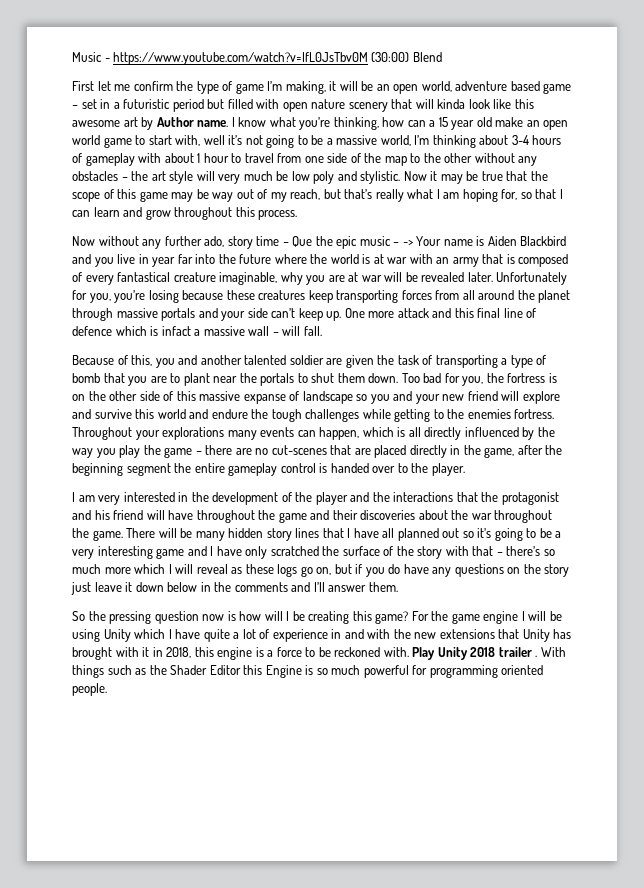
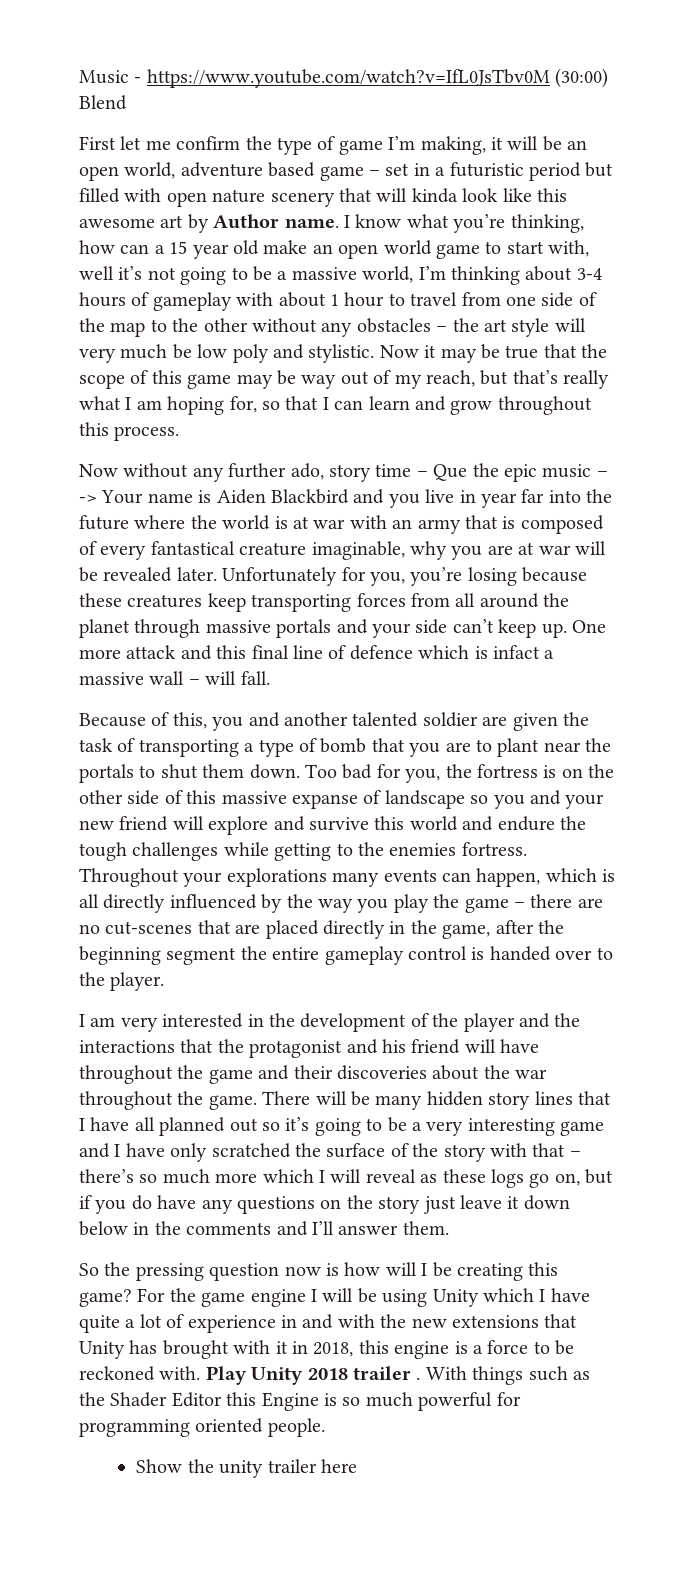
+ Show the unity trailer here

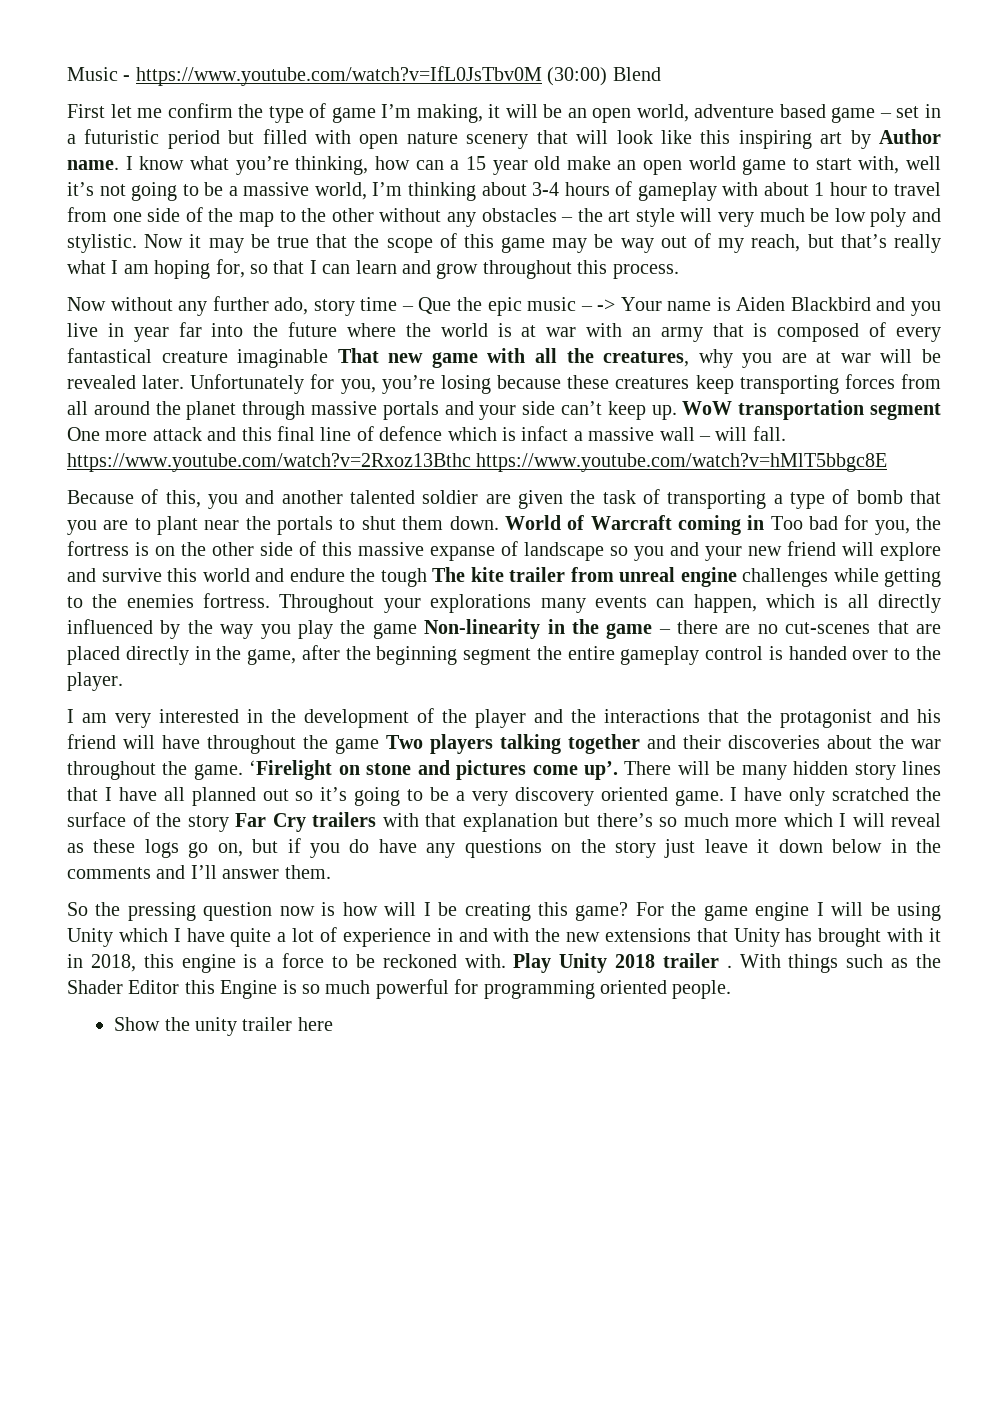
- First let me confirm the type of game I’m making, it will be an open world, adventure based game – set in a futuristic period but filled with open nature scenery that will kinda look like this awesome art by Author name.
+ First let me confirm the type of game I’m making, it will be an open world, adventure based game – set in a futuristic period but filled with open nature scenery that will look like this inspiring art by Author name.
- Now without any further ado, story time – Que the epic music – -> Your name is Aiden Blackbird and you live in year far into the future where the world is at war with an army that is composed of every fantastical creature imaginable, why you are at war will be revealed later.
+ Now without any further ado, story time – Que the epic music – -> Your name is Aiden Blackbird and you live in year far into the future where the world is at war with an army that is composed of every fantastical creature imaginable That new game with all the creatures, why you are at war will be revealed later.
- One more attack and this final line of defence which is infact a massive wall – will fall.
+ WoW transportation segment One more attack and this final line of defence which is infact a massive wall – will fall. https://www.youtube.com/watch?v=2Rxoz13Bthc https://www.youtube.com/watch?v=hMlT5bbgc8E
- Too bad for you, the fortress is on the other side of this massive expanse of landscape so you and your new friend will explore and survive this world and endure the tough challenges while getting to the enemies fortress.
+ World of Warcraft coming in Too bad for you, the fortress is on the other side of this massive expanse of landscape so you and your new friend will explore and survive this world and endure the tough The kite trailer from unreal engine challenges while getting to the enemies fortress.
- Throughout your explorations many events can happen, which is all directly influenced by the way you play the game – there are no cut-scenes that are placed directly in the game, after the beginning segment the entire gameplay control is handed over to the player.
+ Throughout your explorations many events can happen, which is all directly influenced by the way you play the game Non-linearity in the game – there are no cut-scenes that are placed directly in the game, after the beginning segment the entire gameplay control is handed over to the player.
- I am very interested in the development of the player and the interactions that the protagonist and his friend will have throughout the game and their discoveries about the war throughout the game.
+ I am very interested in the development of the player and the interactions that the protagonist and his friend will have throughout the game Two players talking together and their discoveries about the war throughout the game.
+ ‘Firelight on stone and pictures come up’.
- There will be many hidden story lines that I have all planned out so it’s going to be a very interesting game and I have only scratched the surface of the story with that – there’s so much more which I will reveal as these logs go on, but if you do have any questions on the story just leave it down below in the comments and I’ll answer them.
+ There will be many hidden story lines that I have all planned out so it’s going to be a very discovery oriented game. I have only scratched the surface of the story Far Cry trailers with that explanation but there’s so much more which I will reveal as these logs go on, but if you do have any questions on the story just leave it down below in the comments and I’ll answer them.

